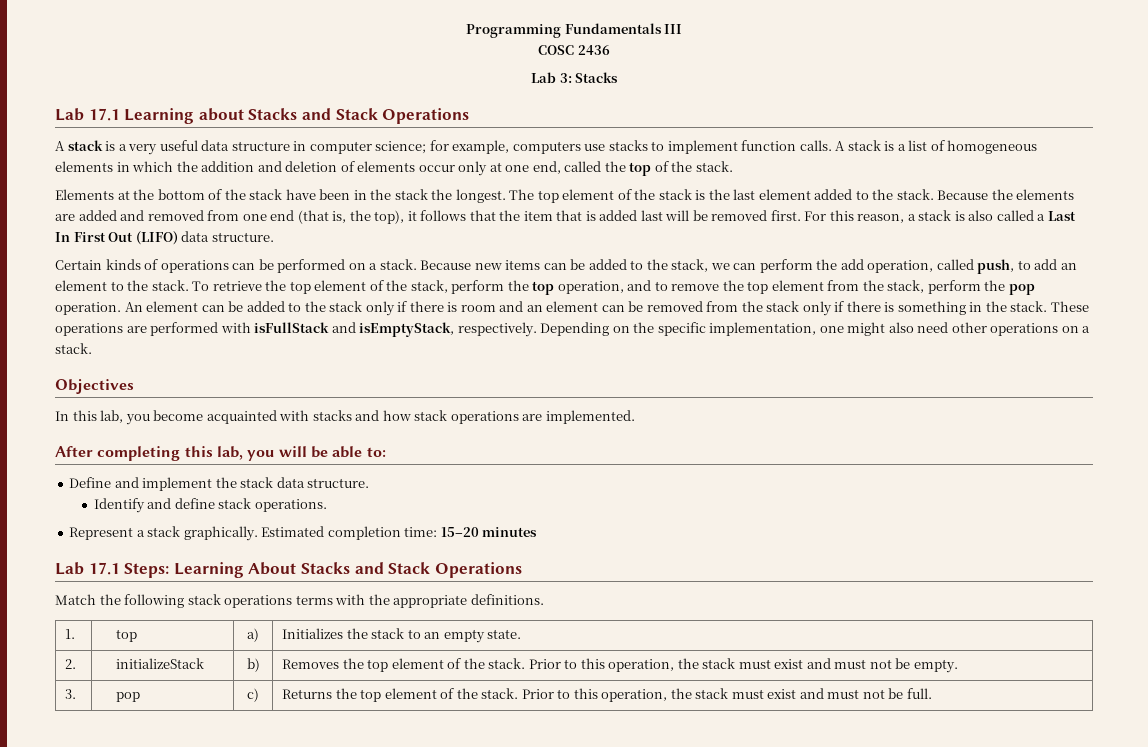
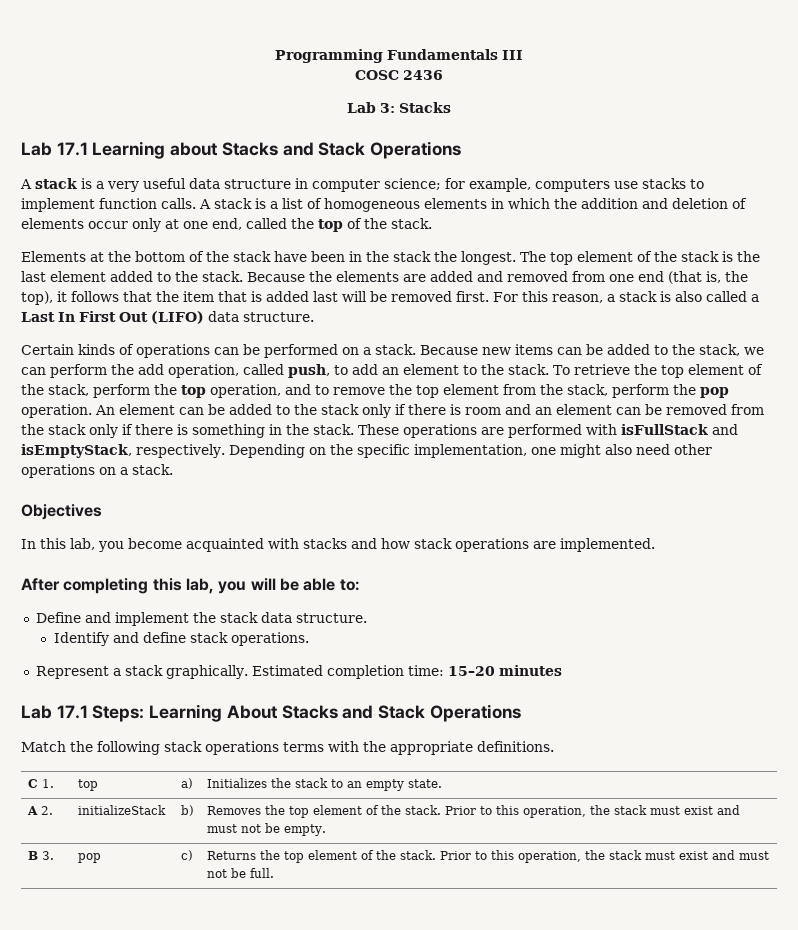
- 1. | top | a) | Initializes the stack to an empty state.
+ C 1. | top | a) | Initializes the stack to an empty state.
- 2. | initializeStack | b) | Removes the top element of the stack. Prior to this operation, the stack must exist and must not be empty.
+ A 2. | initializeStack | b) | Removes the top element of the stack. Prior to this operation, the stack must exist and must not be empty.
- 3. | pop | c) | Returns the top element of the stack. Prior to this operation, the stack must exist and must not be full.
+ B 3. | pop | c) | Returns the top element of the stack. Prior to this operation, the stack must exist and must not be full.

